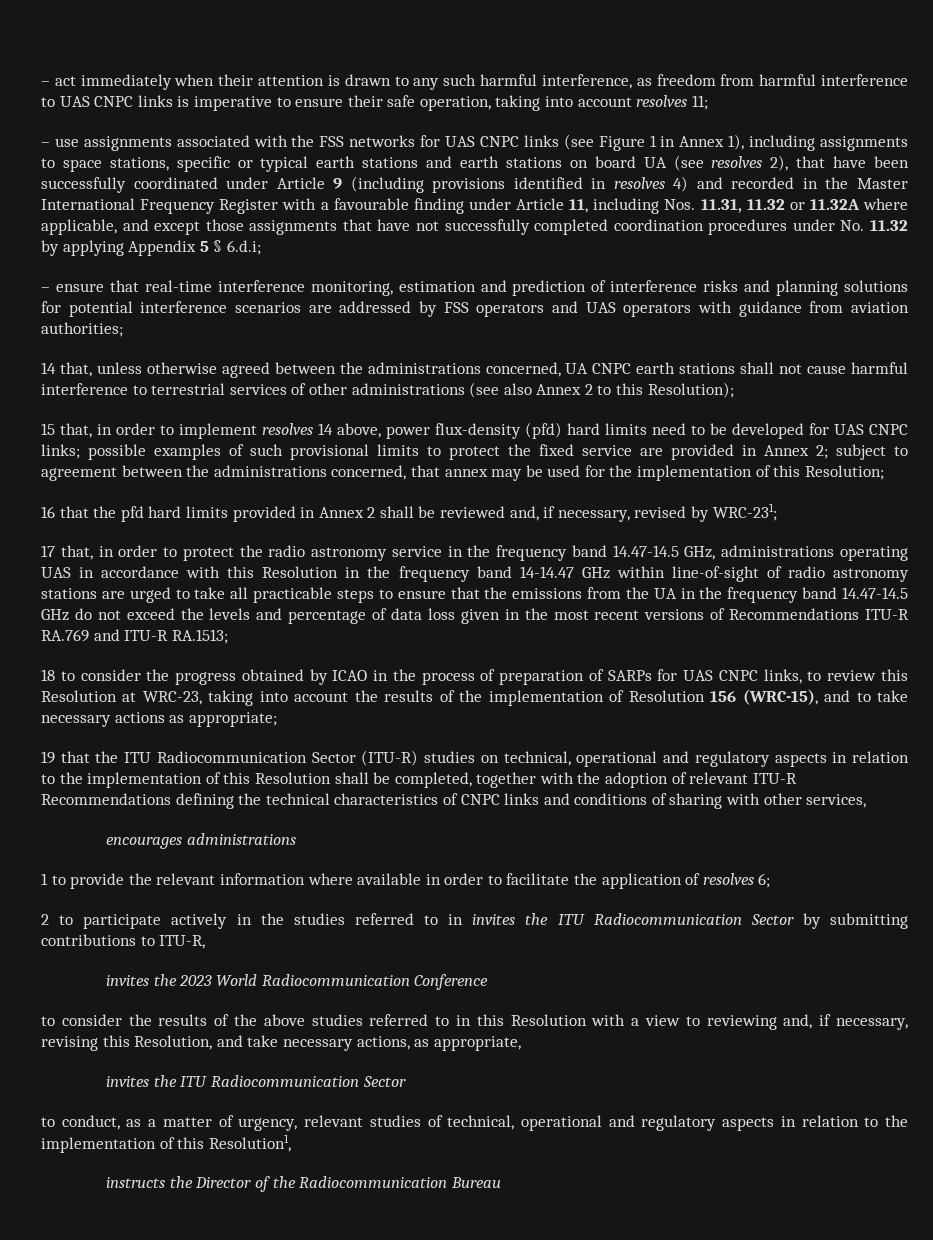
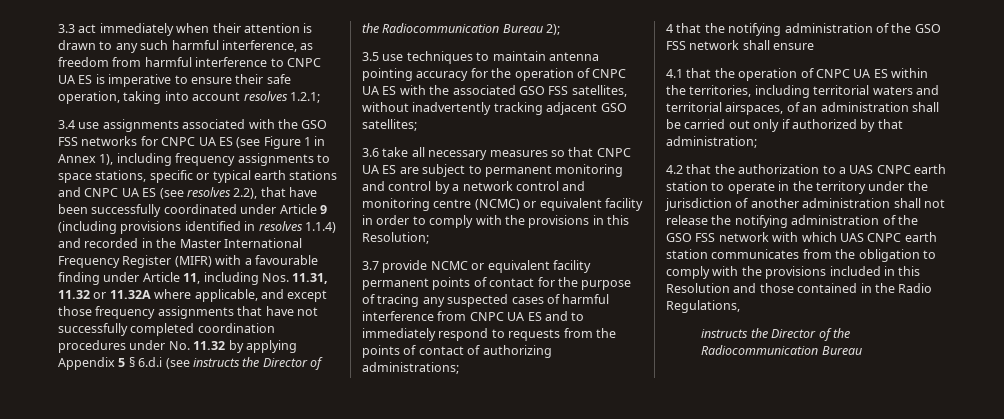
- – act immediately when their attention is drawn to any such harmful interference, as freedom from harmful interference to UAS CNPC links is imperative to ensure their safe operation, taking into account resolves 11;
- – use assignments associated with the FSS networks for UAS CNPC links (see Figure 1 in Annex 1), including assignments to space stations, specific or typical earth stations and earth stations on board UA (see resolves 2), that have been successfully coordinated under Article 9 (including provisions identified in resolves 4) and recorded in the Master International Frequency Register with a favourable finding under Article 11, including Nos. 11.31, 11.32 or 11.32A where applicable, and except those assignments that have not successfully completed coordination procedures under No. 11.32 by applying Appendix 5 § 6.d.i;
- – ensure that real-time interference monitoring, estimation and prediction of interference risks and planning solutions for potential interference scenarios are addressed by FSS operators and UAS operators with guidance from aviation authorities;
- 14 that, unless otherwise agreed between the administrations concerned, UA CNPC earth stations shall not cause harmful interference to terrestrial services of other administrations (see also Annex 2 to this Resolution);
- 15 that, in order to implement resolves 14 above, power flux-density (pfd) hard limits need to be developed for UAS CNPC links; possible examples of such provisional limits to protect the fixed service are provided in Annex 2; subject to agreement between the administrations concerned, that annex may be used for the implementation of this Resolution;
- 16 that the pfd hard limits provided in Annex 2 shall be reviewed and, if necessary, revised by WRC-231;
- 17 that, in order to protect the radio astronomy service in the frequency band 14.47-14.5 GHz, administrations operating UAS in accordance with this Resolution in the frequency band 14-14.47 GHz within line-of-sight of radio astronomy stations are urged to take all practicable steps to ensure that the emissions from the UA in the frequency band 14.47-14.5 GHz do not exceed the levels and percentage of data loss given in the most recent versions of Recommendations ITU-R RA.769 and ITU-R RA.1513;
- 18 to consider the progress obtained by ICAO in the process of preparation of SARPs for UAS CNPC links, to review this Resolution at WRC-23, taking into account the results of the implementation of Resolution 156 (WRC-15), and to take necessary actions as appropriate;
- 19 that the ITU Radiocommunication Sector (ITU-R) studies on technical, operational and regulatory aspects in relation to the implementation of this Resolution shall be completed, together with the adoption of relevant ITU-R Recommendations defining the technical characteristics of CNPC links and conditions of sharing with other services,
- encourages administrations
- 1 to provide the relevant information where available in order to facilitate the application of resolves 6;
- 2 to participate actively in the studies referred to in invites the ITU Radiocommunication Sector by submitting contributions to ITU-R,
- invites the 2023 World Radiocommunication Conference
- to consider the results of the above studies referred to in this Resolution with a view to reviewing and, if necessary, revising this Resolution, and take necessary actions, as appropriate,
- invites the ITU Radiocommunication Sector
- to conduct, as a matter of urgency, relevant studies of technical, operational and regulatory aspects in relation to the implementation of this Resolution1,
+ 3.3 act immediately when their attention is drawn to any such harmful interference, as freedom from harmful interference to CNPC UA ES is imperative to ensure their safe operation, taking into account resolves 1.2.1;
+ 3.4 use assignments associated with the GSO FSS networks for CNPC UA ES (see Figure 1 in Annex 1), including frequency assignments to space stations, specific or typical earth stations and CNPC UA ES (see resolves 2.2), that have been successfully coordinated under Article 9 (including provisions identified in resolves 1.1.4) and recorded in the Master International Frequency Register (MIFR) with a favourable finding under Article 11, including Nos. 11.31, 11.32 or 11.32A where applicable, and except those frequency assignments that have not successfully completed coordination procedures under No. 11.32 by applying Appendix 5 § 6.d.i (see instructs the Director of the Radiocommunication Bureau 2);
+ 3.5 use techniques to maintain antenna pointing accuracy for the operation of CNPC UA ES with the associated GSO FSS satellites, without inadvertently tracking adjacent GSO satellites;
+ 3.6 take all necessary measures so that CNPC UA ES are subject to permanent monitoring and control by a network control and monitoring centre (NCMC) or equivalent facility in order to comply with the provisions in this Resolution;
+ 3.7 provide NCMC or equivalent facility permanent points of contact for the purpose of tracing any suspected cases of harmful interference from CNPC UA ES and to immediately respond to requests from the points of contact of authorizing administrations;
+ 4 that the notifying administration of the GSO FSS network shall ensure
+ 4.1 that the operation of CNPC UA ES within the territories, including territorial waters and territorial airspaces, of an administration shall be carried out only if authorized by that administration;
+ 4.2 that the authorization to a UAS CNPC earth station to operate in the territory under the jurisdiction of another administration shall not release the notifying administration of the GSO FSS network with which UAS CNPC earth station communicates from the obligation to comply with the provisions included in this Resolution and those contained in the Radio Regulations,

